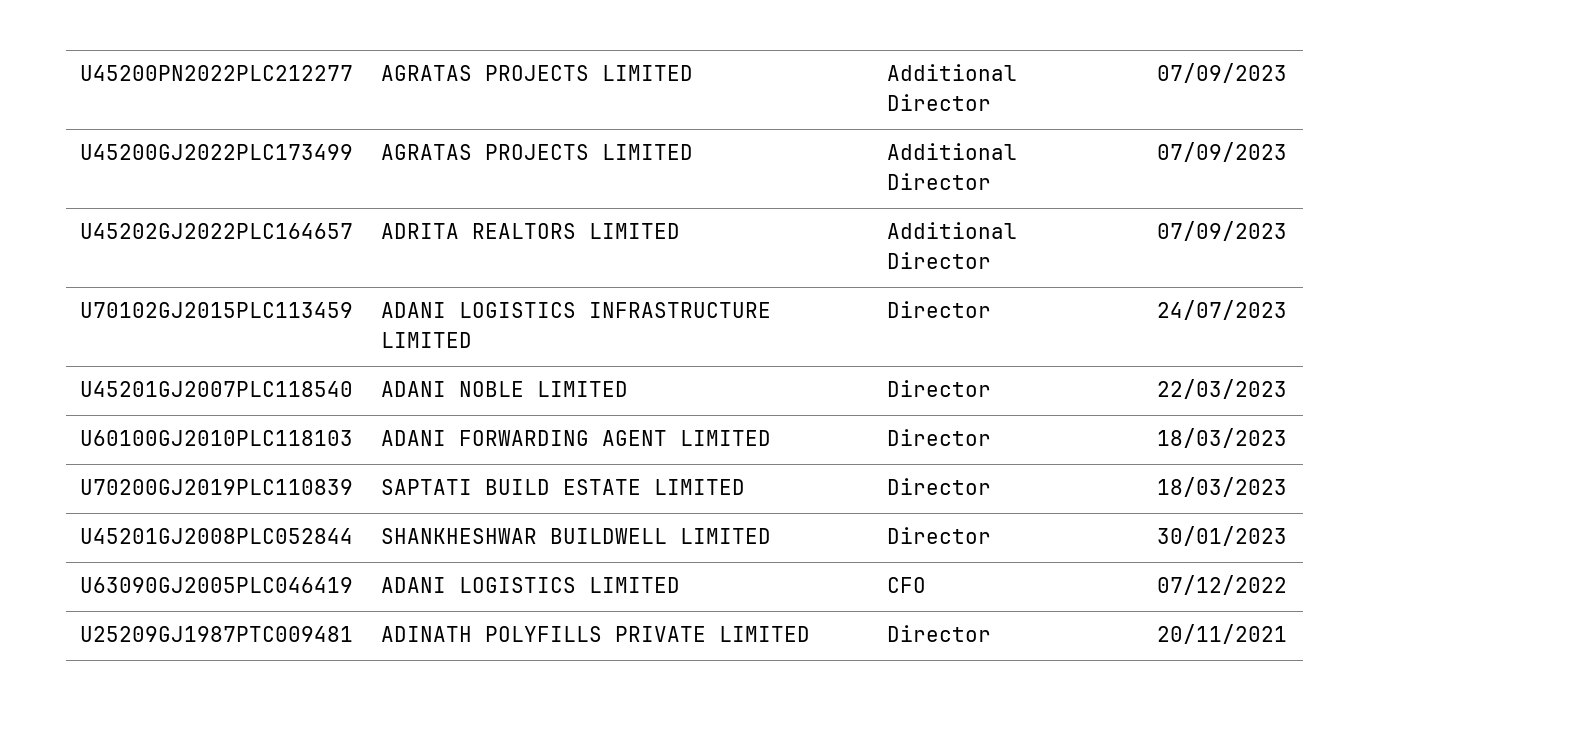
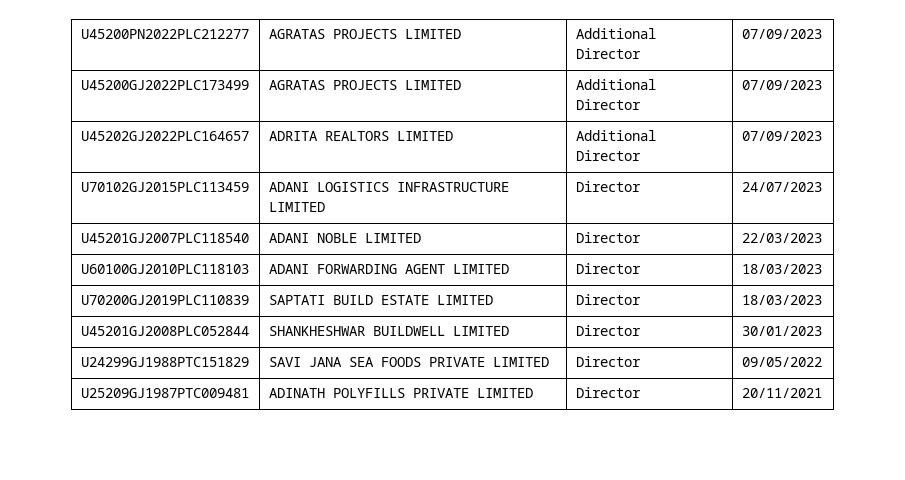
- U63090GJ2005PLC046419 | ADANI LOGISTICS LIMITED | CFO | 07/12/2022
+ U24299GJ1988PTC151829 | SAVI JANA SEA FOODS PRIVATE LIMITED | Director | 09/05/2022

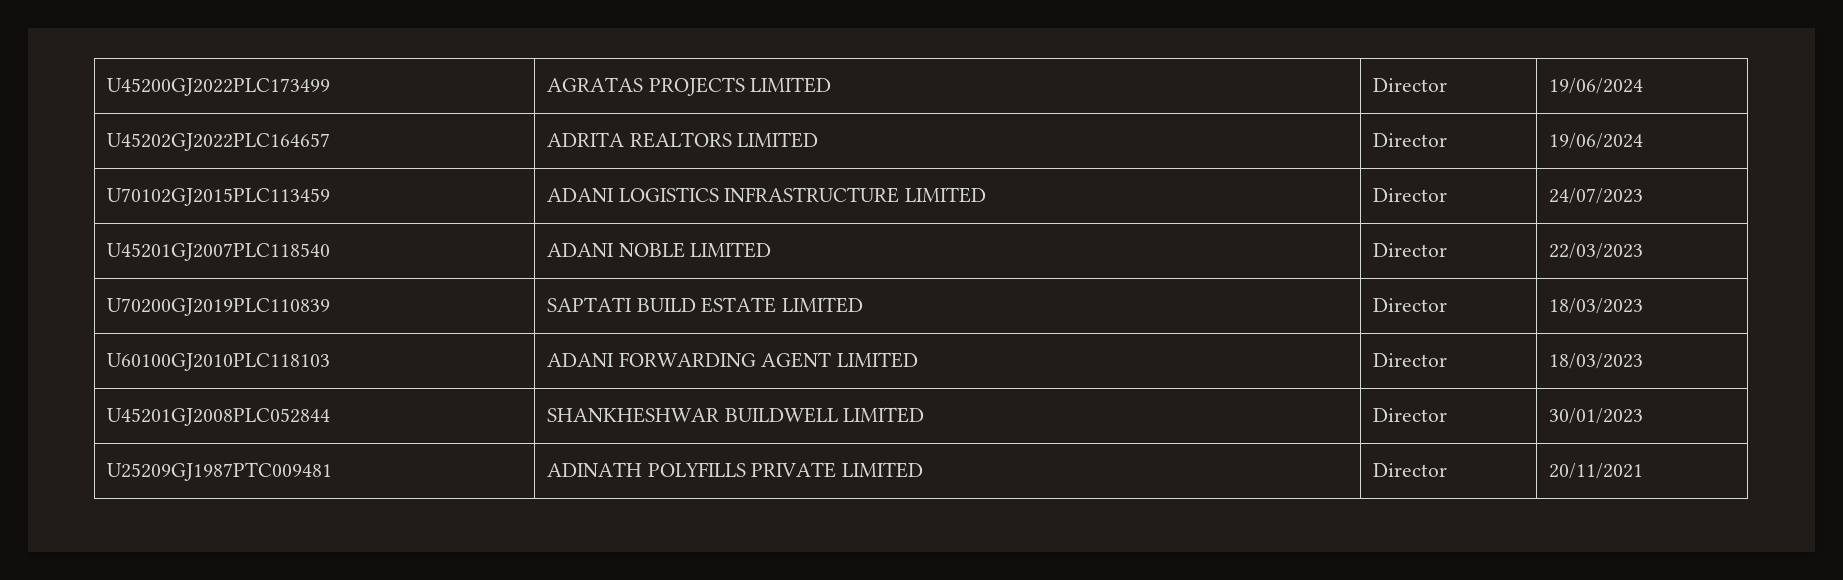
- U45200PN2022PLC212277 | AGRATAS PROJECTS LIMITED | Additional Director | 07/09/2023
- U45200GJ2022PLC173499 | AGRATAS PROJECTS LIMITED | Additional Director | 07/09/2023
+ U45200GJ2022PLC173499 | AGRATAS PROJECTS LIMITED | Director | 19/06/2024
- U45202GJ2022PLC164657 | ADRITA REALTORS LIMITED | Additional Director | 07/09/2023
+ U45202GJ2022PLC164657 | ADRITA REALTORS LIMITED | Director | 19/06/2024
+ U70200GJ2019PLC110839 | SAPTATI BUILD ESTATE LIMITED | Director | 18/03/2023
  U60100GJ2010PLC118103 | ADANI FORWARDING AGENT LIMITED | Director | 18/03/2023
- U70200GJ2019PLC110839 | SAPTATI BUILD ESTATE LIMITED | Director | 18/03/2023
- U24299GJ1988PTC151829 | SAVI JANA SEA FOODS PRIVATE LIMITED | Director | 09/05/2022

